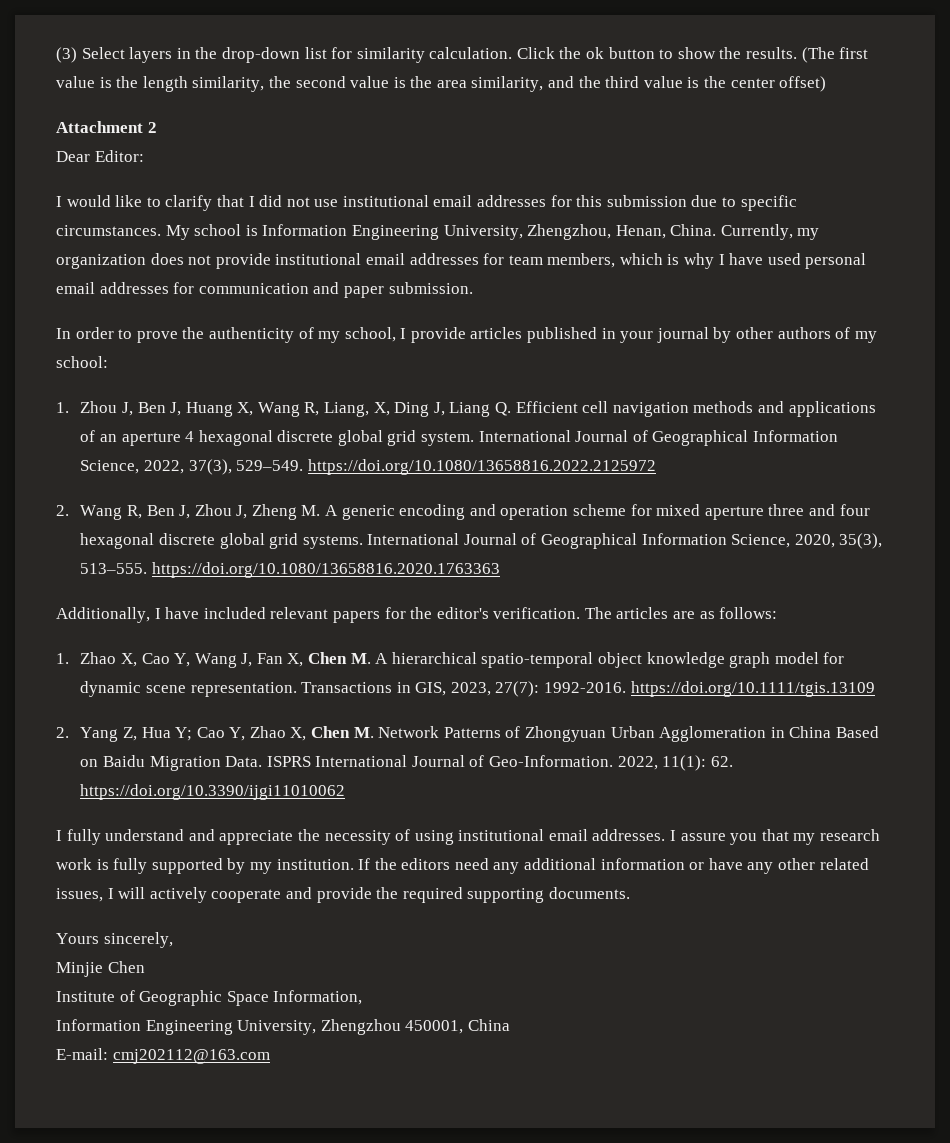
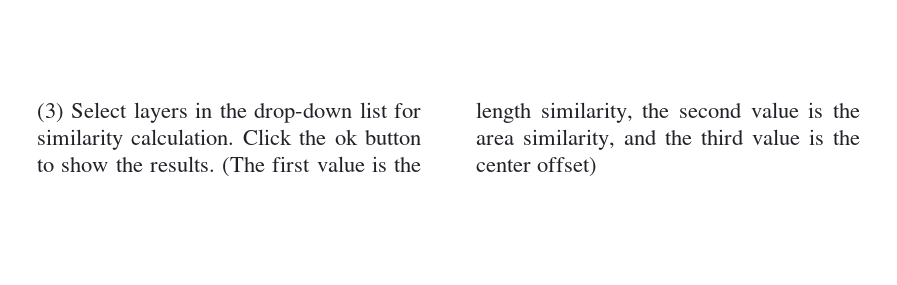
- Attachment 2
- Dear Editor:
- I would like to clarify that I did not use institutional email addresses for this submission due to specific circumstances. My school is Information Engineering University, Zhengzhou, Henan, China. Currently, my organization does not provide institutional email addresses for team members, which is why I have used personal email addresses for communication and paper submission.
- In order to prove the authenticity of my school, I provide articles published in your journal by other authors of my school:
- 1. Zhou J, Ben J, Huang X, Wang R, Liang, X, Ding J, Liang Q. Efficient cell navigation methods and applications of an aperture 4 hexagonal discrete global grid system. International Journal of Geographical Information Science, 2022, 37(3), 529–549. https://doi.org/10.1080/13658816.2022.2125972
- 2. Wang R, Ben J, Zhou J, Zheng M. A generic encoding and operation scheme for mixed aperture three and four hexagonal discrete global grid systems. International Journal of Geographical Information Science, 2020, 35(3), 513–555. https://doi.org/10.1080/13658816.2020.1763363
- Additionally, I have included relevant papers for the editor's verification. The articles are as follows:
- 1. Zhao X, Cao Y, Wang J, Fan X, Chen M. A hierarchical spatio‐temporal object knowledge graph model for dynamic scene representation. Transactions in GIS, 2023, 27(7): 1992-2016. https://doi.org/10.1111/tgis.13109
- 2. Yang Z, Hua Y; Cao Y, Zhao X, Chen M. Network Patterns of Zhongyuan Urban Agglomeration in China Based on Baidu Migration Data. ISPRS International Journal of Geo-Information. 2022, 11(1): 62. https://doi.org/10.3390/ijgi11010062
- I fully understand and appreciate the necessity of using institutional email addresses. I assure you that my research work is fully supported by my institution. If the editors need any additional information or have any other related issues, I will actively cooperate and provide the required supporting documents.
- Yours sincerely,
- Minjie Chen
- Institute of Geographic Space Information,
- Information Engineering University, Zhengzhou 450001, China
- E-mail: cmj202112@163.com

